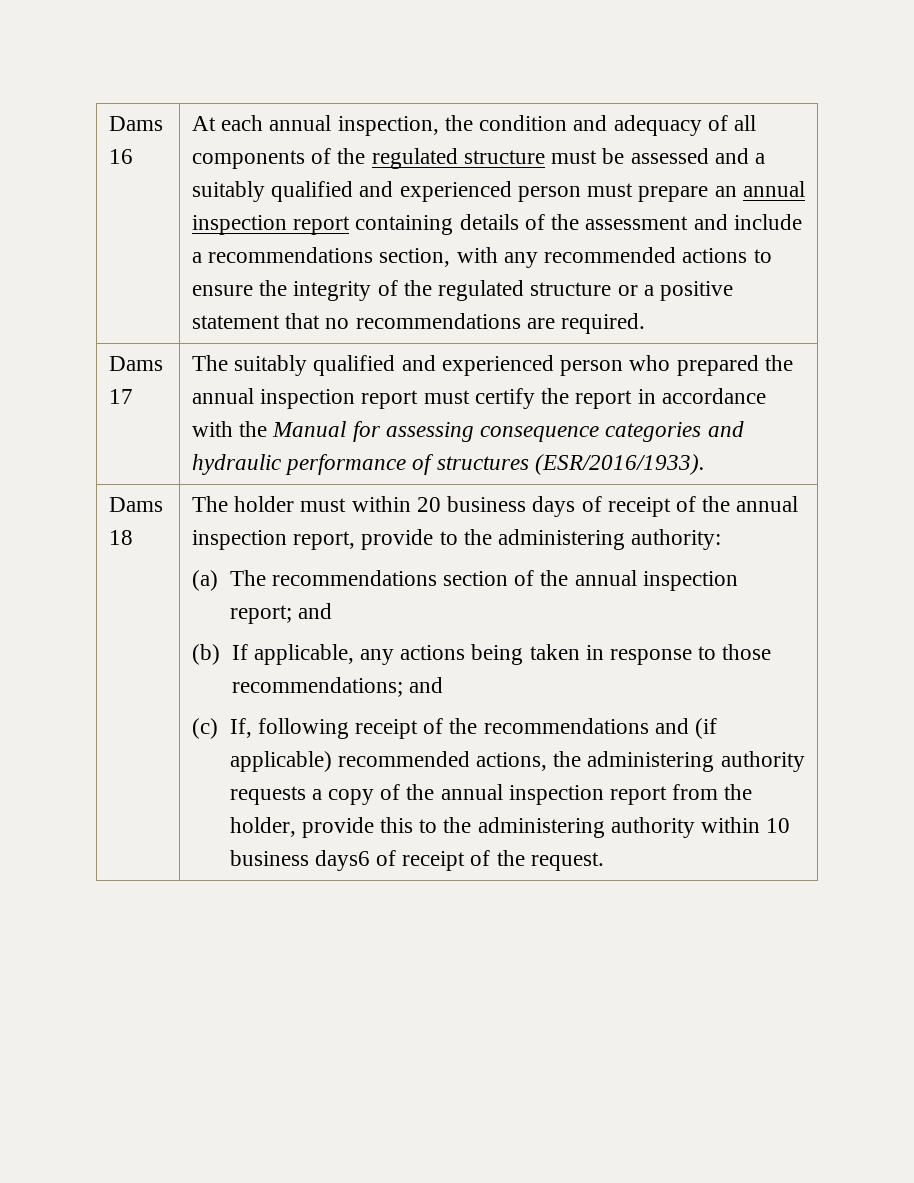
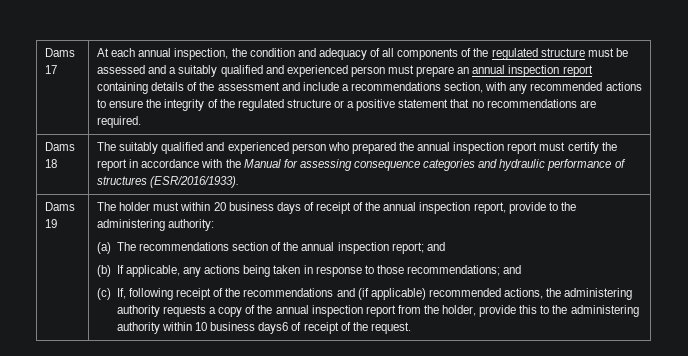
- Dams 16
+ Dams 17
- Dams 17 | The suitably qualified and experienced person who prepared the annual inspection report must certify the report in accordance with the Manual for assessing consequence categories and hydraulic performance of structures (ESR/2016/1933).
+ Dams 18 | The suitably qualified and experienced person who prepared the annual inspection report must certify the report in accordance with the Manual for assessing consequence categories and hydraulic performance of structures (ESR/2016/1933).
- Dams 18
+ Dams 19

